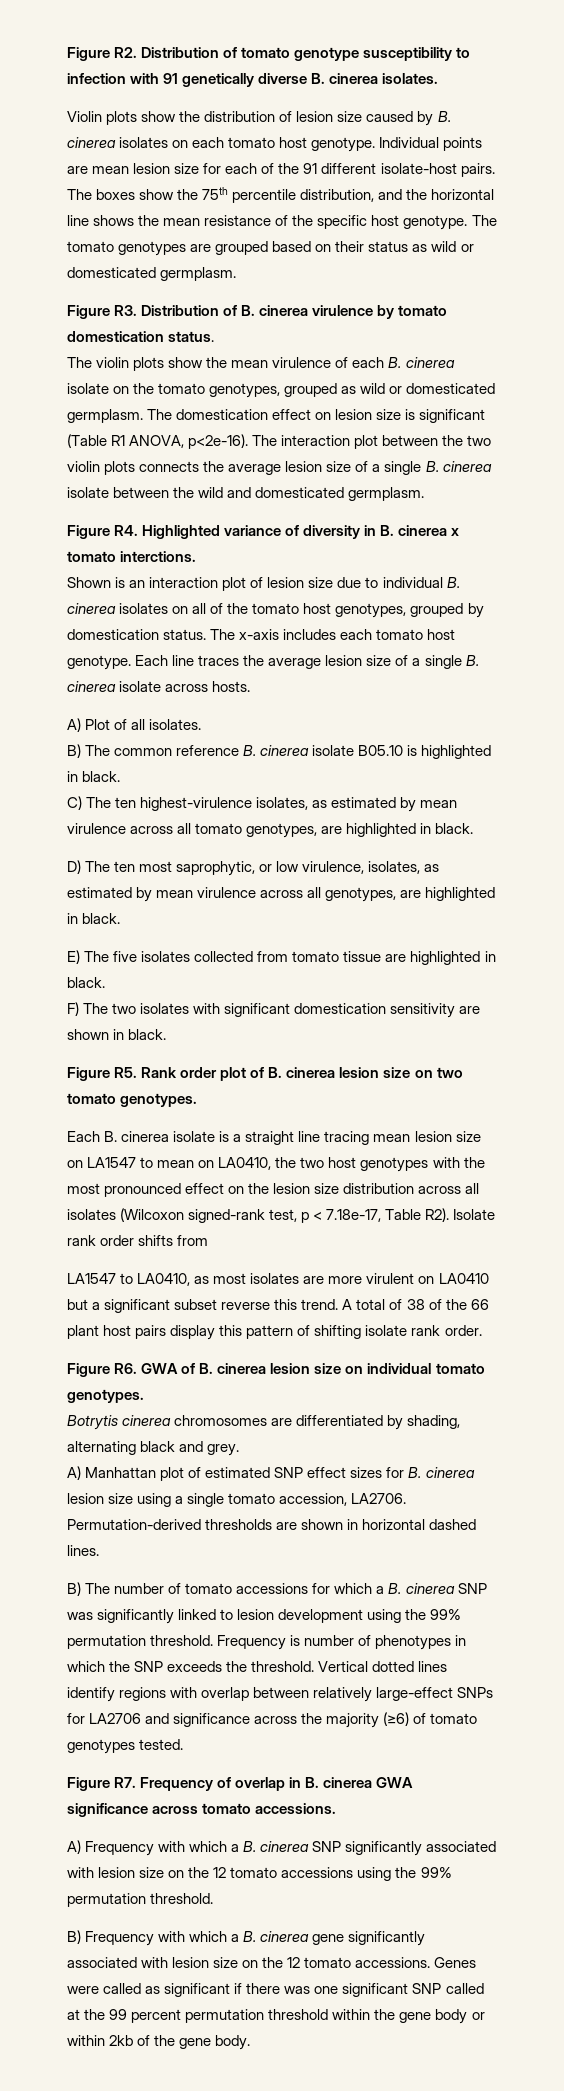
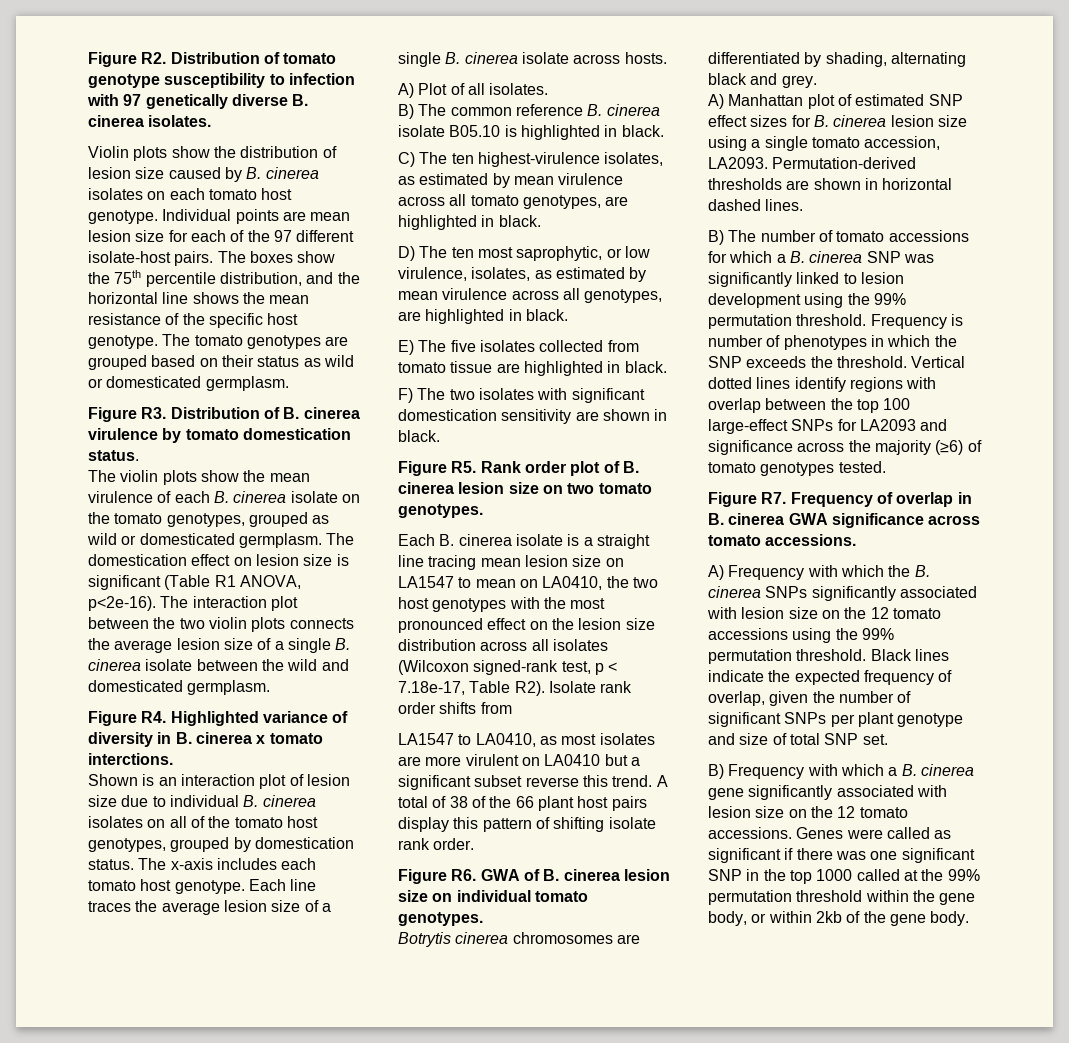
- Figure R2. Distribution of tomato genotype susceptibility to infection with 91 genetically diverse B. cinerea isolates.
+ Figure R2. Distribution of tomato genotype susceptibility to infection with 97 genetically diverse B. cinerea isolates.
- Individual points are mean lesion size for each of the 91 different isolate-host pairs.
+ Individual points are mean lesion size for each of the 97 different isolate-host pairs.
- A) Manhattan plot of estimated SNP effect sizes for B. cinerea lesion size using a single tomato accession, LA2706.
+ A) Manhattan plot of estimated SNP effect sizes for B. cinerea lesion size using a single tomato accession, LA2093.
- Vertical dotted lines identify regions with overlap between relatively large-effect SNPs for LA2706 and significance across the majority (≥6) of tomato genotypes tested.
+ Vertical dotted lines identify regions with overlap between the top 100 large-effect SNPs for LA2093 and significance across the majority (≥6) of tomato genotypes tested.
- A) Frequency with which a B. cinerea SNP significantly associated with lesion size on the 12 tomato accessions using the 99% permutation threshold.
+ A) Frequency with which the B. cinerea SNPs significantly associated with lesion size on the 12 tomato accessions using the 99% permutation threshold. Black lines indicate the expected frequency of overlap, given the number of significant SNPs per plant genotype and size of total SNP set.
- Genes were called as significant if there was one significant SNP called at the 99 percent permutation threshold within the gene body or within 2kb of the gene body.
+ Genes were called as significant if there was one significant SNP in the top 1000 called at the 99% permutation threshold within the gene body, or within 2kb of the gene body.

